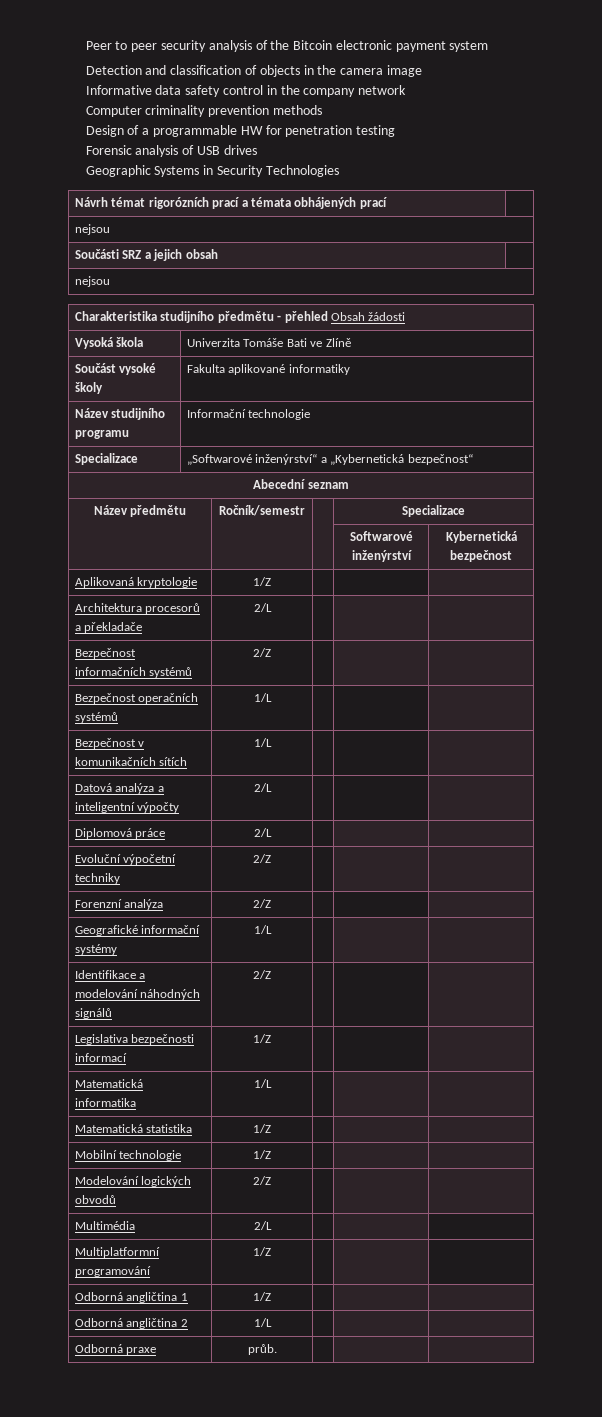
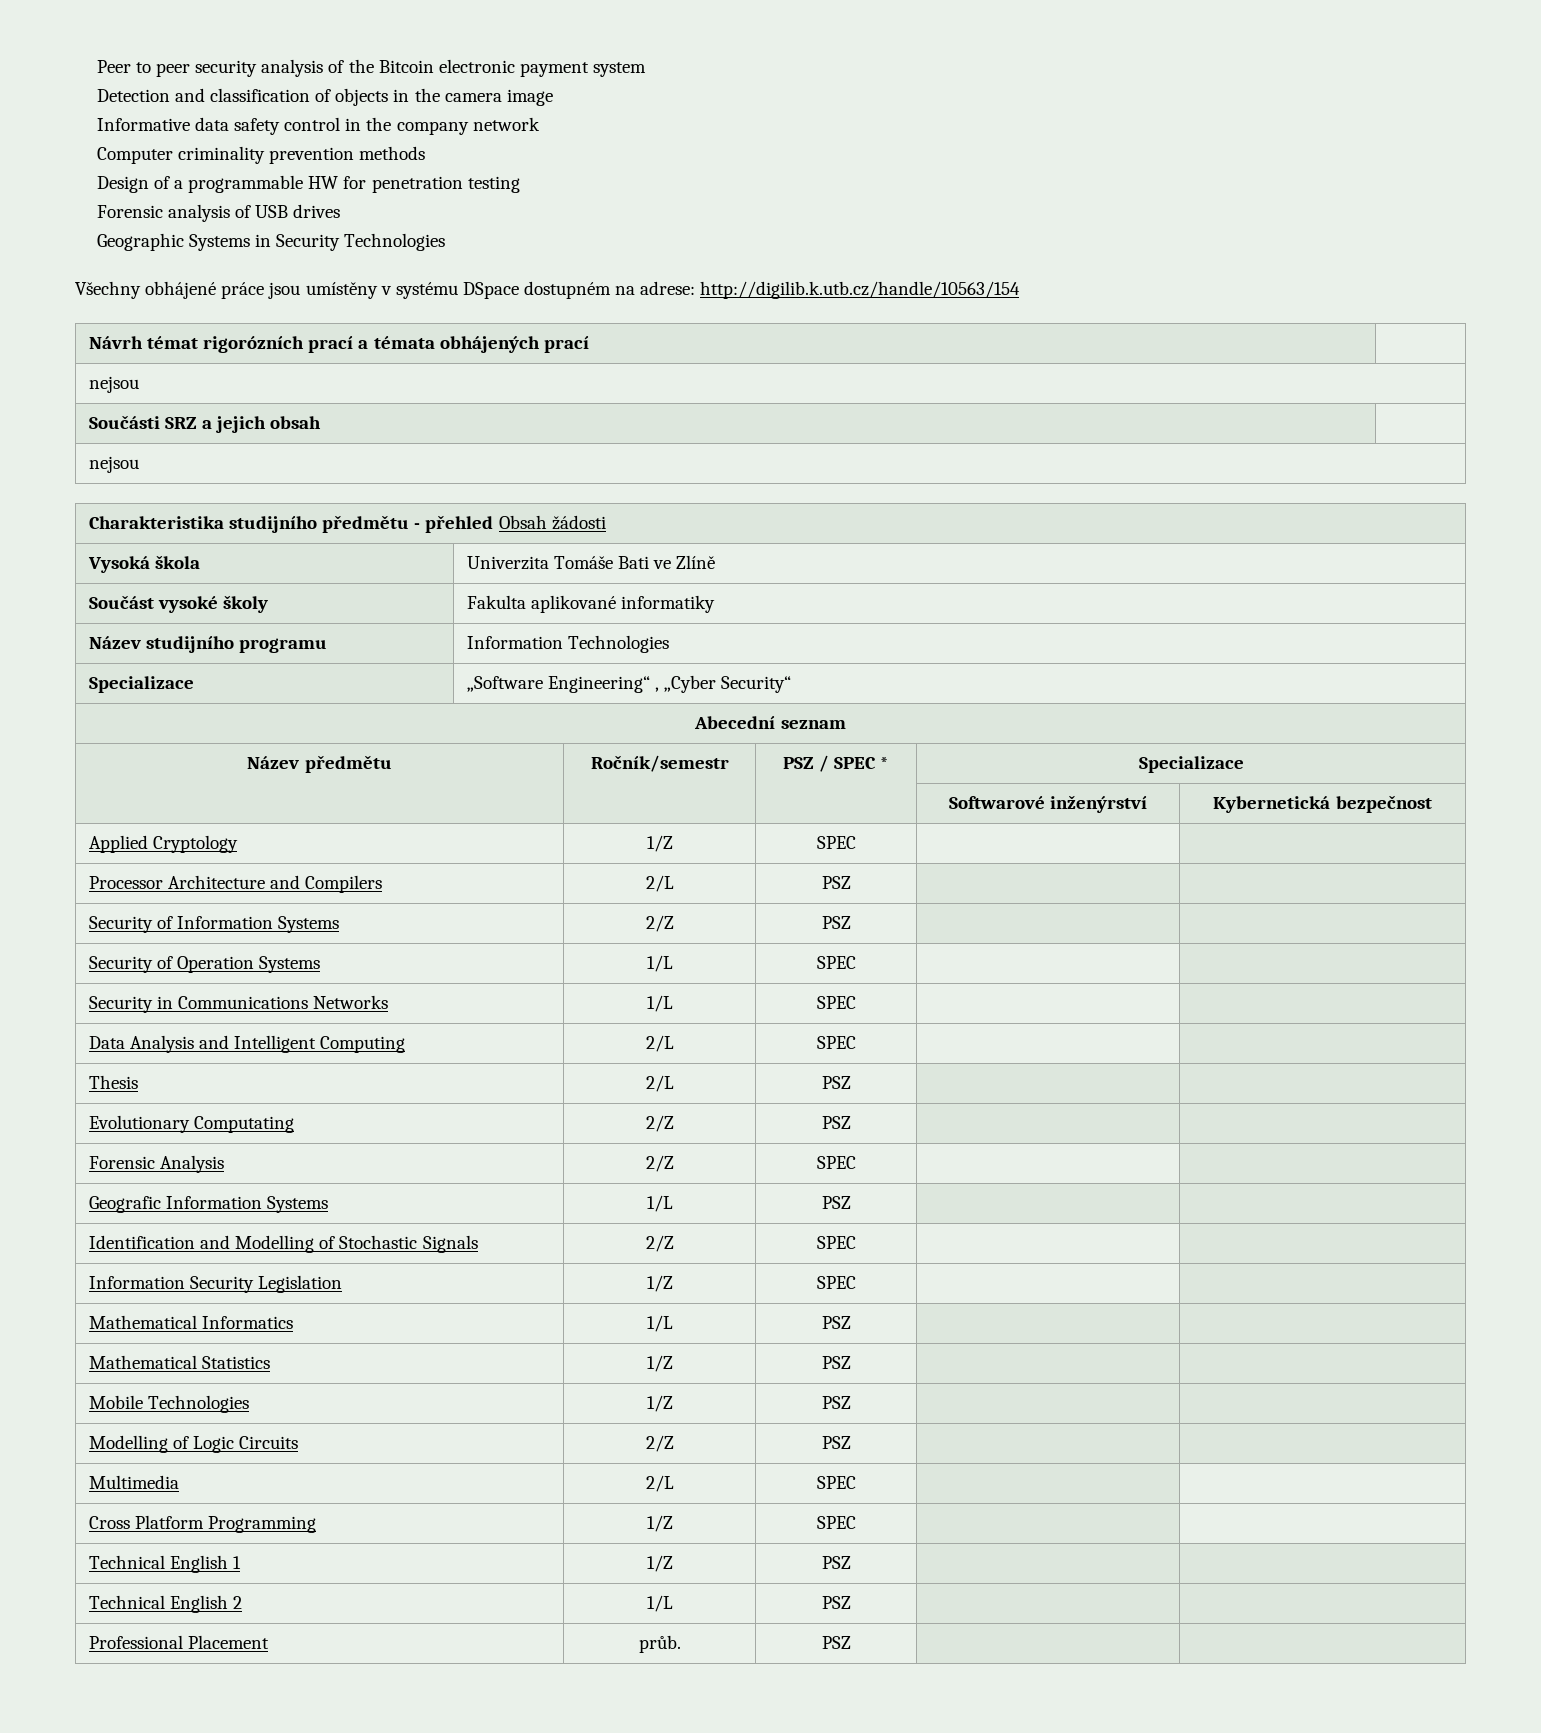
+ Všechny obhájené práce jsou umístěny v systému DSpace dostupném na adrese: http://digilib.k.utb.cz/handle/10563/154
- Název studijního programu | Informační technologie
+ Název studijního programu | Information Technologies
- Specializace | „Softwarové inženýrství“ a „Kybernetická bezpečnost“
+ Specializace | „Software Engineering“ , „Cyber Security“
- Název předmětu | Ročník/semestr | | Specializace
+ Název předmětu | Ročník/semestr | PSZ / SPEC * | Specializace
- Aplikovaná kryptologie | 1/Z | | |
- Architektura procesorů a překladače | 2/L | | |
- Bezpečnost informačních systémů | 2/Z | | |
- Bezpečnost operačních systémů | 1/L | | |
- Bezpečnost v komunikačních sítích | 1/L | | |
- Datová analýza a inteligentní výpočty | 2/L | | |
- Diplomová práce | 2/L | | |
- Evoluční výpočetní techniky | 2/Z | | |
- Forenzní analýza | 2/Z | | |
- Geografické informační systémy | 1/L | | |
- Identifikace a modelování náhodných signálů | 2/Z | | |
- Legislativa bezpečnosti informací | 1/Z | | |
- Matematická informatika | 1/L | | |
- Matematická statistika | 1/Z | | |
- Mobilní technologie | 1/Z | | |
- Modelování logických obvodů | 2/Z | | |
- Multimédia | 2/L | | |
- Multiplatformní programování | 1/Z | | |
- Odborná angličtina 1 | 1/Z | | |
- Odborná angličtina 2 | 1/L | | |
- Odborná praxe | průb. | | |
+ Applied Cryptology | 1/Z | SPEC | |
+ Processor Architecture and Compilers | 2/L | PSZ | |
+ Security of Information Systems | 2/Z | PSZ | |
+ Security of Operation Systems | 1/L | SPEC | |
+ Security in Communications Networks | 1/L | SPEC | |
+ Data Analysis and Intelligent Computing | 2/L | SPEC | |
+ Thesis | 2/L | PSZ | |
+ Evolutionary Computating | 2/Z | PSZ | |
+ Forensic Analysis | 2/Z | SPEC | |
+ Geografic Information Systems | 1/L | PSZ | |
+ Identification and Modelling of Stochastic Signals | 2/Z | SPEC | |
+ Information Security Legislation | 1/Z | SPEC | |
+ Mathematical Informatics | 1/L | PSZ | |
+ Mathematical Statistics | 1/Z | PSZ | |
+ Mobile Technologies | 1/Z | PSZ | |
+ Modelling of Logic Circuits | 2/Z | PSZ | |
+ Multimedia | 2/L | SPEC | |
+ Cross Platform Programming | 1/Z | SPEC | |
+ Technical English 1 | 1/Z | PSZ | |
+ Technical English 2 | 1/L | PSZ | |
+ Professional Placement | průb. | PSZ | |

